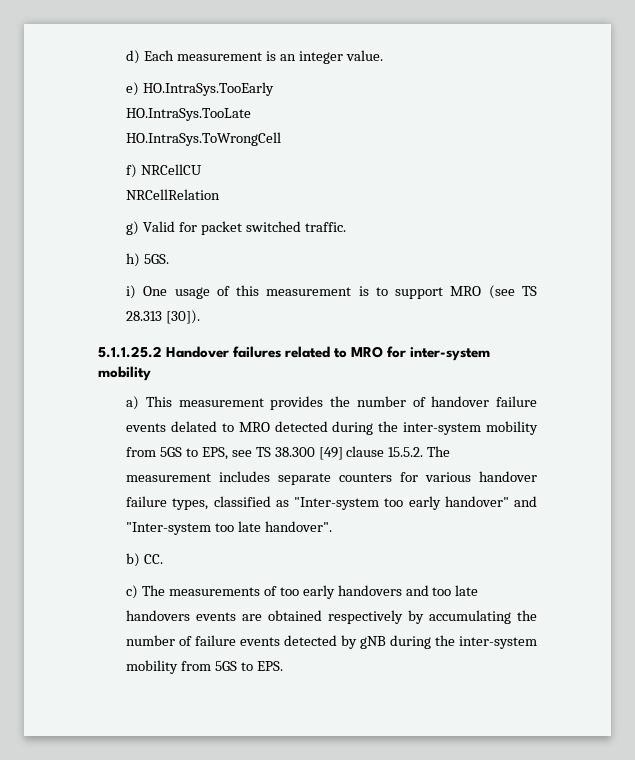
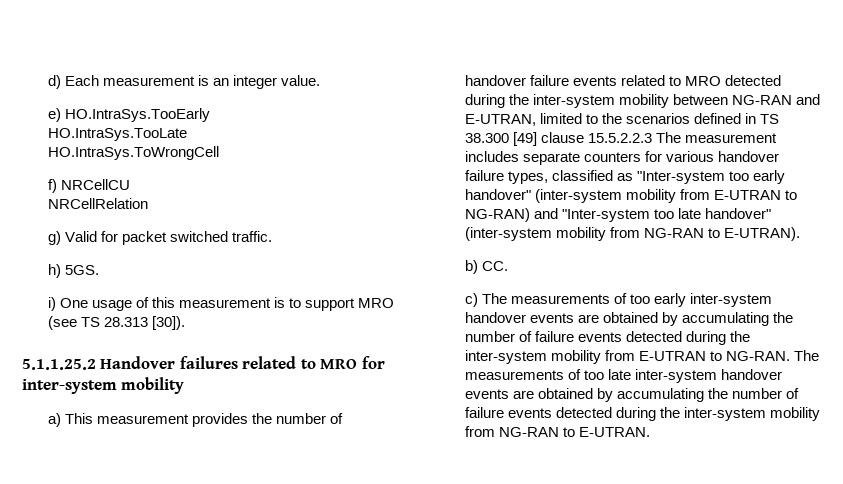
- a) This measurement provides the number of handover failure events delated to MRO detected during the inter-system mobility from 5GS to EPS, see TS 38.300 [49] clause 15.5.2. The measurement includes separate counters for various handover failure types, classified as "Inter-system too early handover" and "Inter-system too late handover".
+ a) This measurement provides the number of handover failure events related to MRO detected during the inter-system mobility between NG-RAN and E-UTRAN, limited to the scenarios defined in TS 38.300 [49] clause 15.5.2.2.3 The measurement includes separate counters for various handover failure types, classified as "Inter-system too early handover" (inter-system mobility from E-UTRAN to NG-RAN) and "Inter-system too late handover" (inter-system mobility from NG-RAN to E-UTRAN).
- c) The measurements of too early handovers and too late handovers events are obtained respectively by accumulating the number of failure events detected by gNB during the inter-system mobility from 5GS to EPS.
+ c) The measurements of too early inter-system handover events are obtained by accumulating the number of failure events detected during the inter-system mobility from E-UTRAN to NG-RAN. The measurements of too late inter-system handover events are obtained by accumulating the number of failure events detected during the inter-system mobility from NG-RAN to E-UTRAN.

